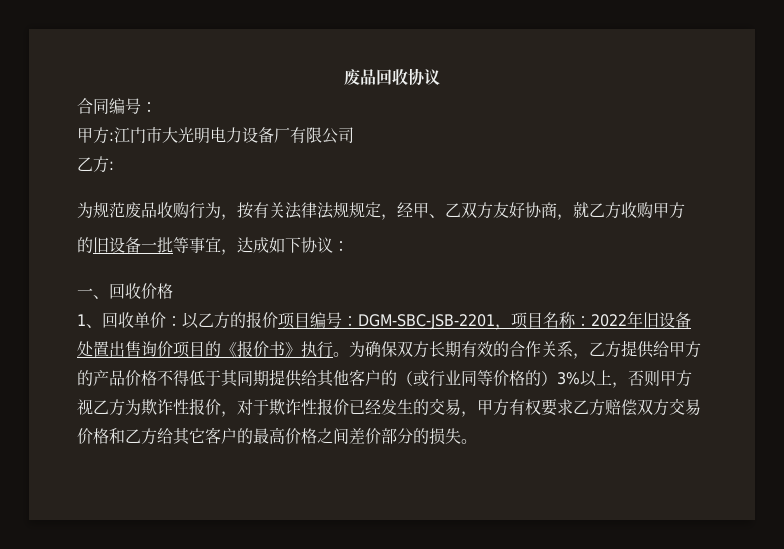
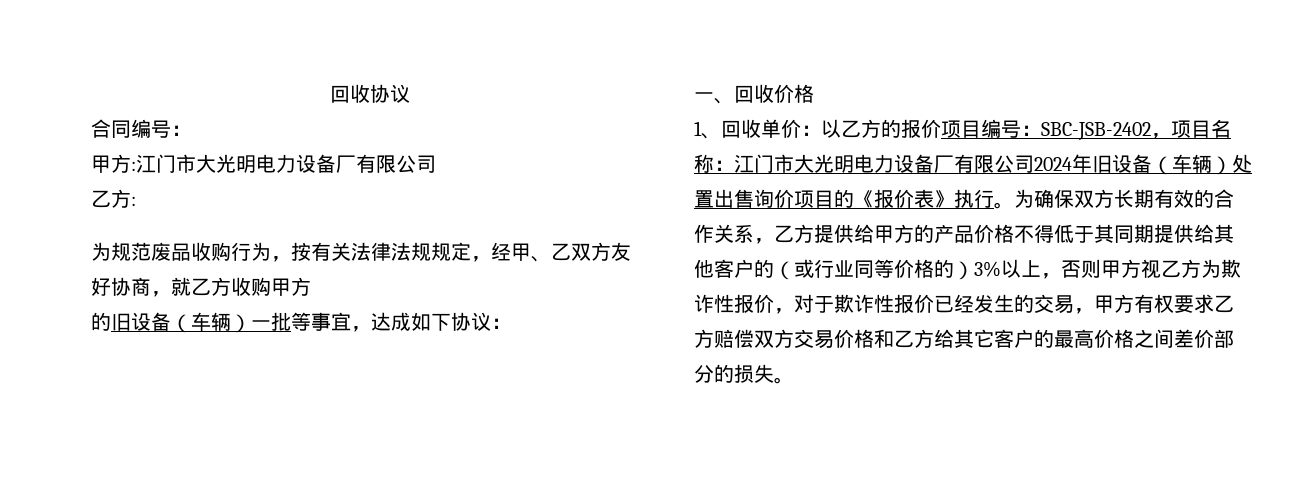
- 废品回收协议
+ 回收协议
- 的旧设备一批等事宜，达成如下协议：
+ 的旧设备（车辆）一批等事宜，达成如下协议：
- 1、回收单价：以乙方的报价项目编号：DGM-SBC-JSB-2201，项目名称：2022年旧设备处置出售询价项目的《报价书》执行。
+ 1、回收单价：以乙方的报价项目编号：SBC-JSB-2402，项目名称：江门市大光明电力设备厂有限公司2024年旧设备（车辆）处置出售询价项目的《报价表》执行。

